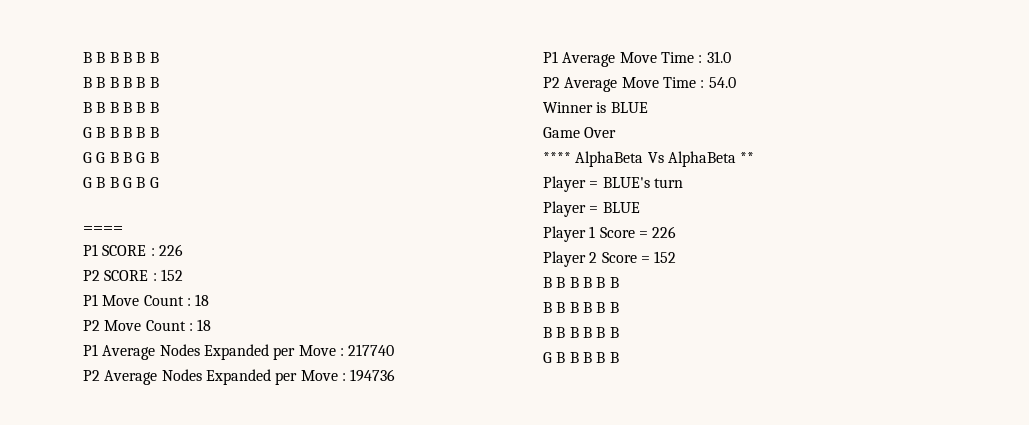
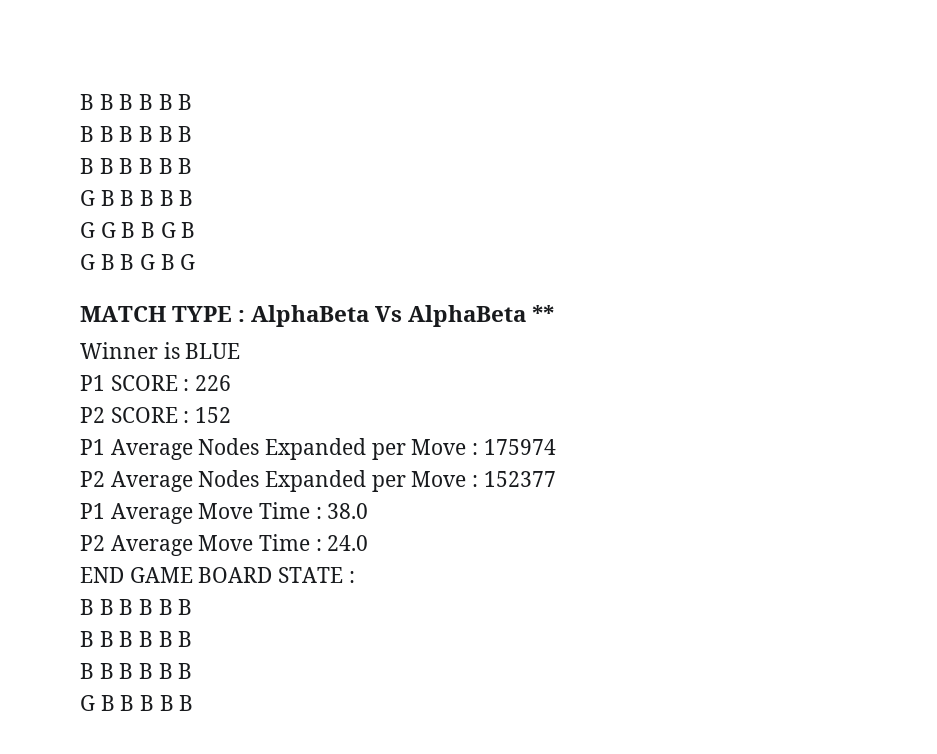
- ====
+ MATCH TYPE : AlphaBeta Vs AlphaBeta **
+ Winner is BLUE
- P1 Move Count : 18
- P2 Move Count : 18
- P1 Average Nodes Expanded per Move : 217740
+ P1 Average Nodes Expanded per Move : 175974
- P2 Average Nodes Expanded per Move : 194736
+ P2 Average Nodes Expanded per Move : 152377
- P1 Average Move Time : 31.0
+ P1 Average Move Time : 38.0
- P2 Average Move Time : 54.0
- Winner is BLUE
- Game Over
- **** AlphaBeta Vs AlphaBeta **
- Player = BLUE's turn
- Player = BLUE
- Player 1 Score = 226
- Player 2 Score = 152
+ P2 Average Move Time : 24.0
+ END GAME BOARD STATE :

